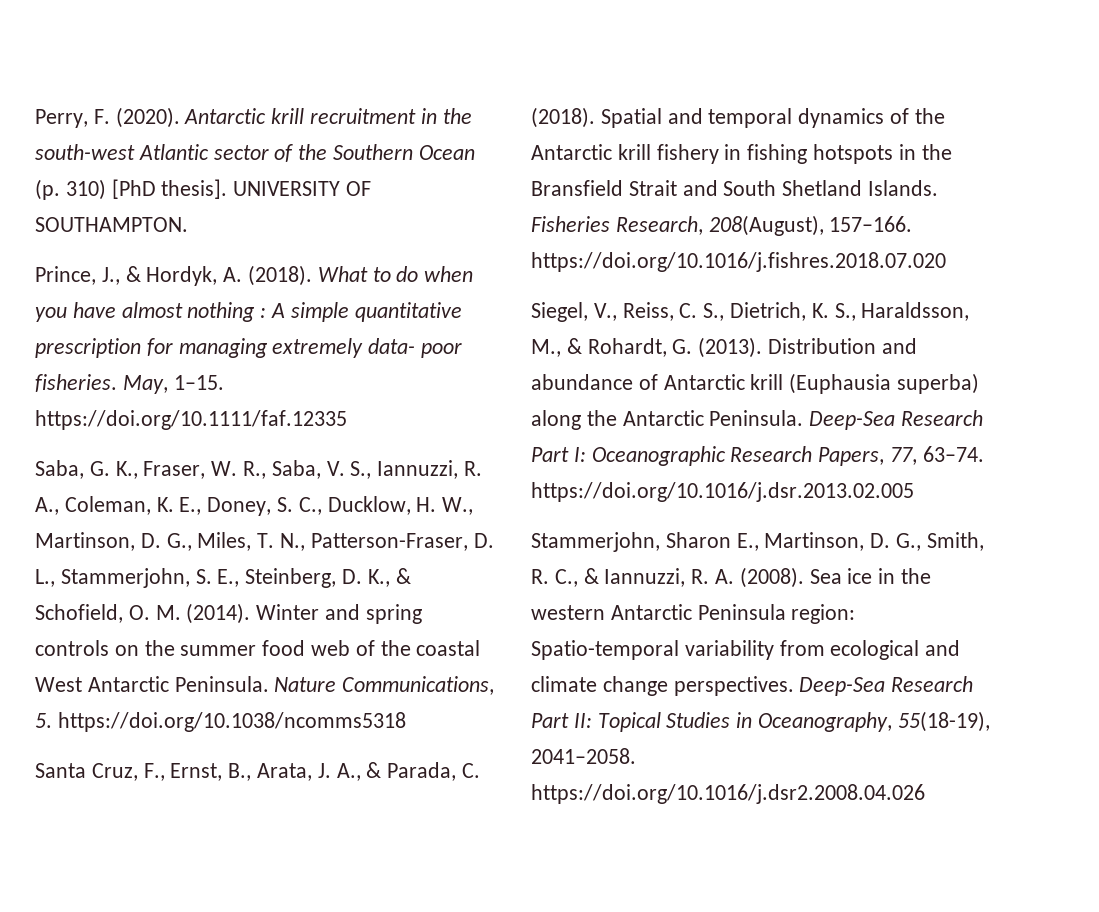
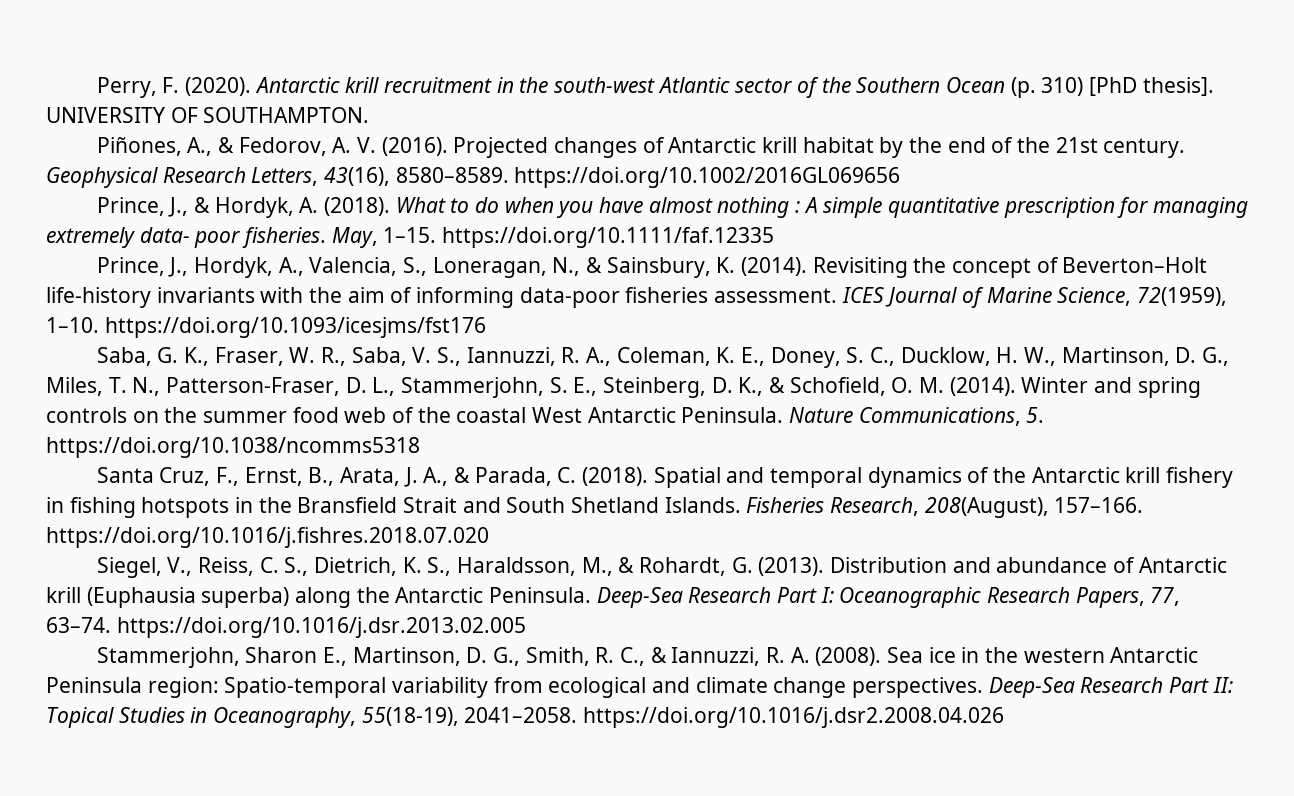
+ Piñones, A., & Fedorov, A. V. (2016). Projected changes of Antarctic krill habitat by the end of the 21st century. Geophysical Research Letters, 43(16), 8580–8589. https://doi.org/10.1002/2016GL069656
+ Prince, J., Hordyk, A., Valencia, S., Loneragan, N., & Sainsbury, K. (2014). Revisiting the concept of Beverton–Holt life-history invariants with the aim of informing data-poor fisheries assessment. ICES Journal of Marine Science, 72(1959), 1–10. https://doi.org/10.1093/icesjms/fst176

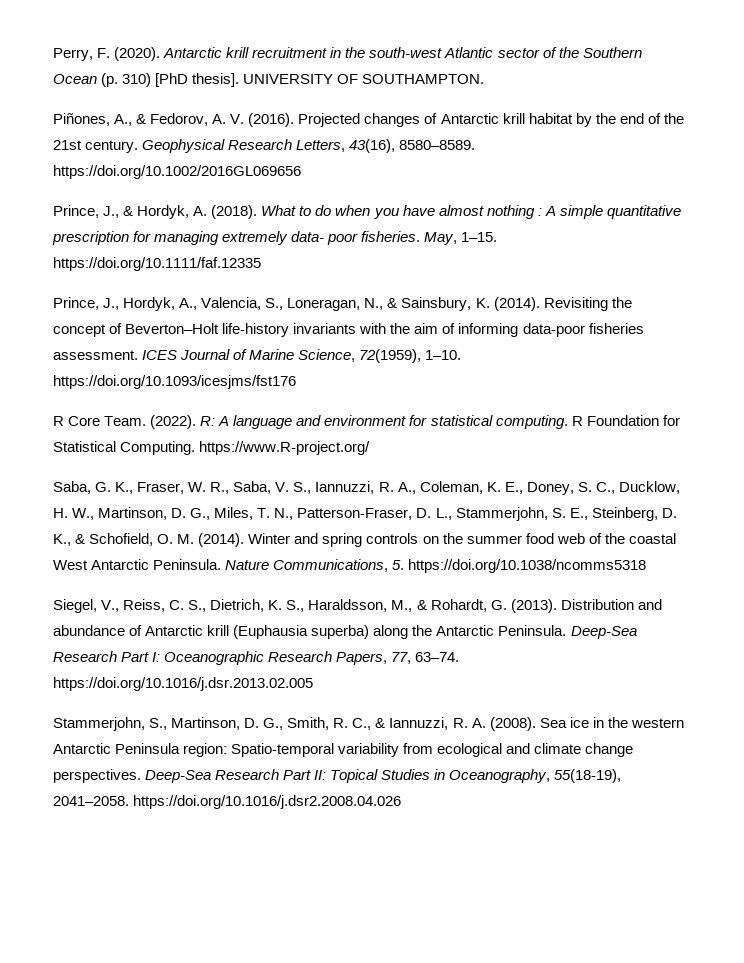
+ R Core Team. (2022). R: A language and environment for statistical computing. R Foundation for Statistical Computing. https://www.R-project.org/
- Santa Cruz, F., Ernst, B., Arata, J. A., & Parada, C. (2018). Spatial and temporal dynamics of the Antarctic krill fishery in fishing hotspots in the Bransfield Strait and South Shetland Islands. Fisheries Research, 208(August), 157–166. https://doi.org/10.1016/j.fishres.2018.07.020
- Stammerjohn, Sharon E., Martinson, D. G., Smith, R. C., & Iannuzzi, R. A. (2008).
+ Stammerjohn, S., Martinson, D. G., Smith, R. C., & Iannuzzi, R. A. (2008).

